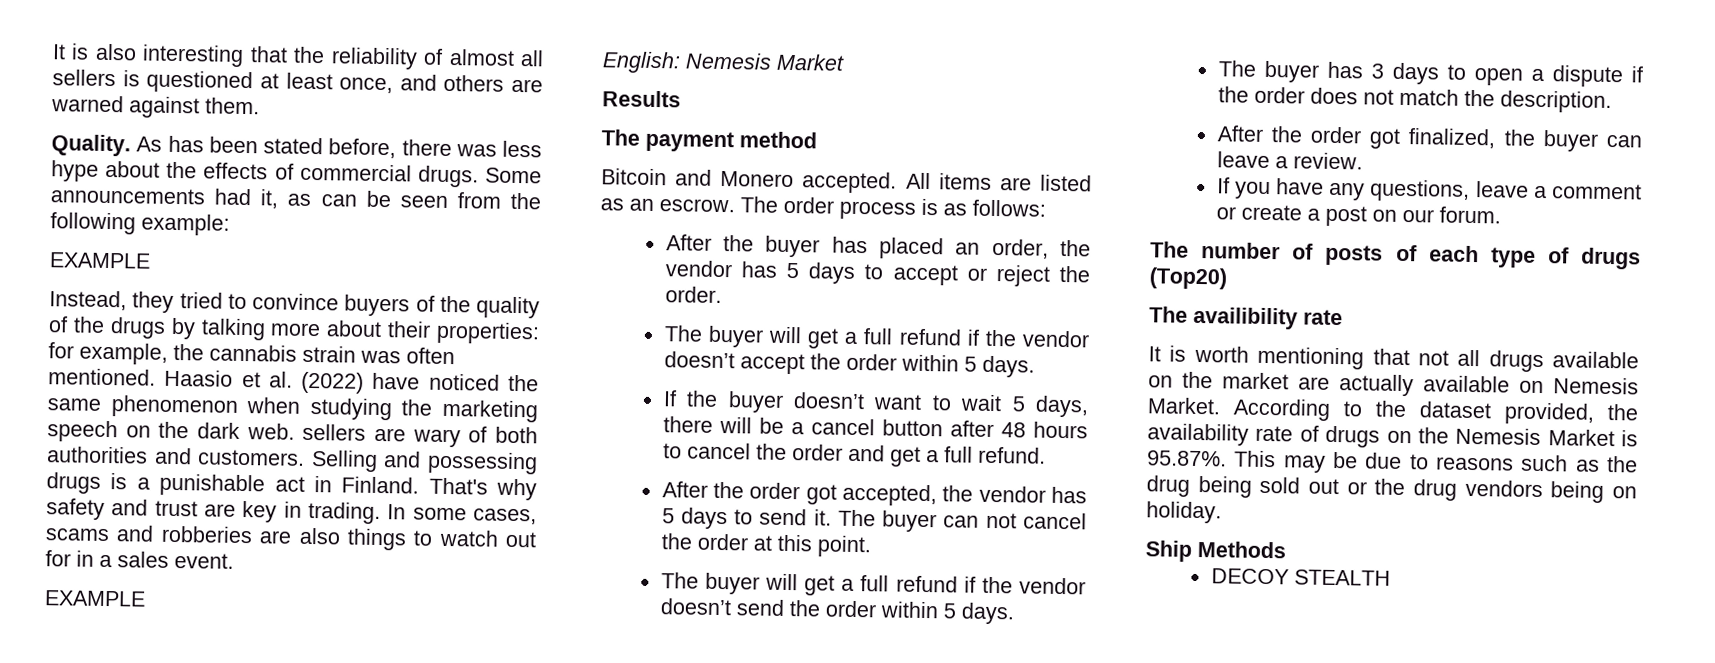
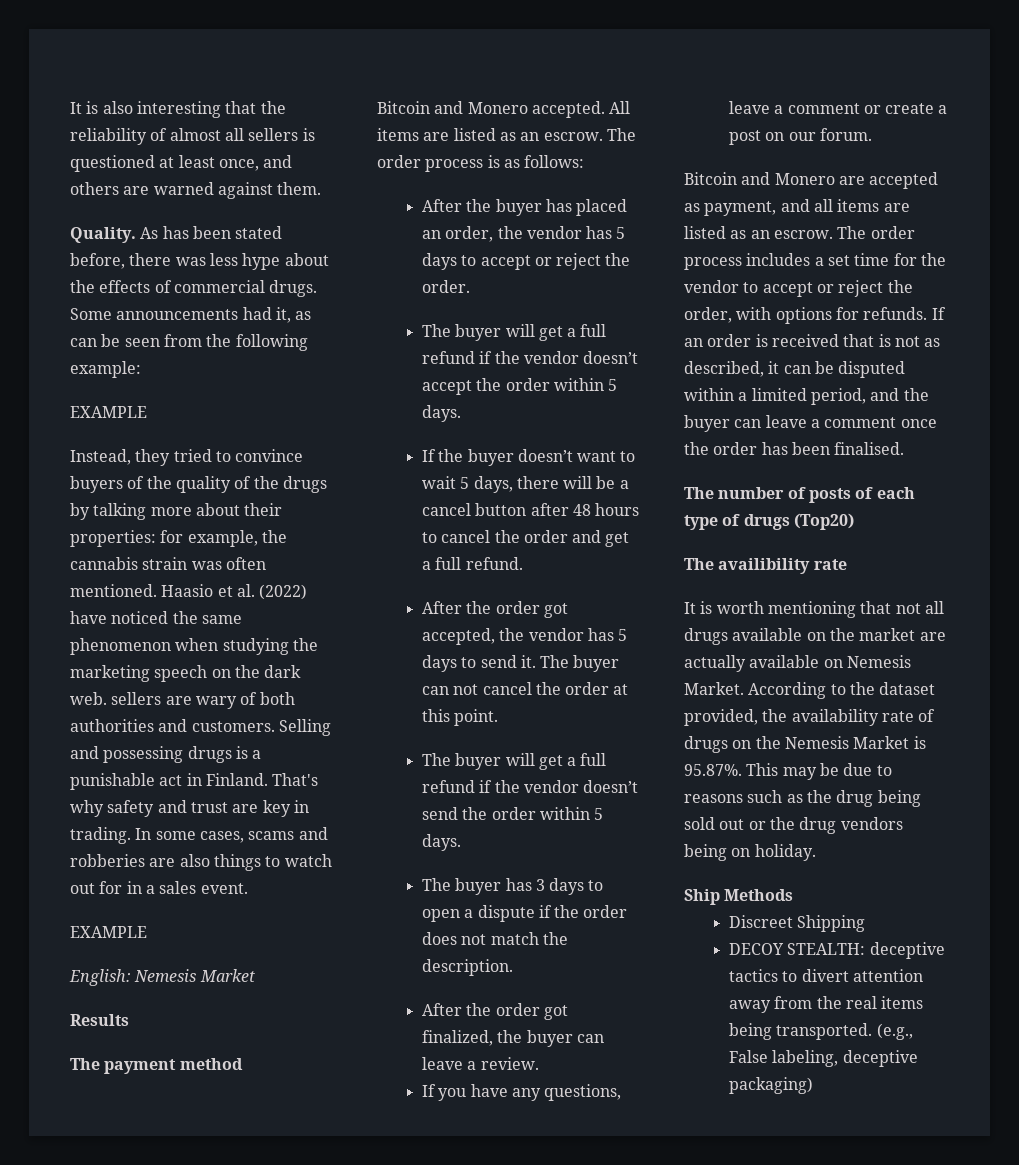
+ Bitcoin and Monero are accepted as payment, and all items are listed as an escrow. The order process includes a set time for the vendor to accept or reject the order, with options for refunds. If an order is received that is not as described, it can be disputed within a limited period, and the buyer can leave a comment once the order has been finalised.
+ Discreet Shipping
- DECOY STEALTH
+ DECOY STEALTH: deceptive tactics to divert attention away from the real items being transported. (e.g., False labeling, deceptive packaging)

